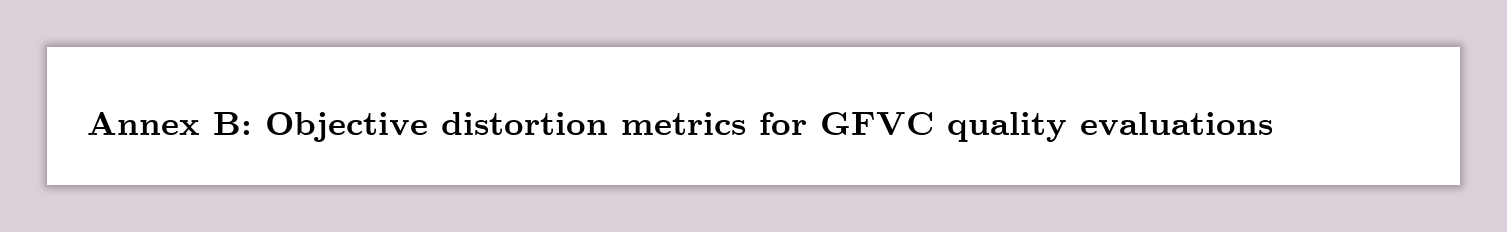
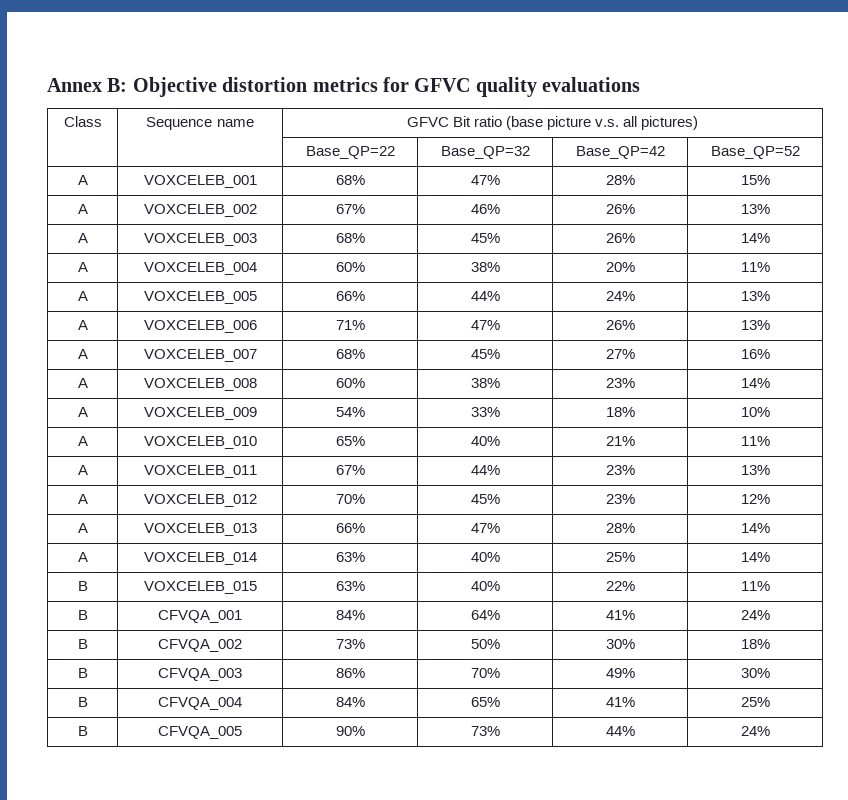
+ Class | Sequence name | GFVC Bit ratio (base picture v.s. all pictures)
+ | | Base_QP=22 | Base_QP=32 | Base_QP=42 | Base_QP=52
+ A | VOXCELEB_001 | 68% | 47% | 28% | 15%
+ A | VOXCELEB_002 | 67% | 46% | 26% | 13%
+ A | VOXCELEB_003 | 68% | 45% | 26% | 14%
+ A | VOXCELEB_004 | 60% | 38% | 20% | 11%
+ A | VOXCELEB_005 | 66% | 44% | 24% | 13%
+ A | VOXCELEB_006 | 71% | 47% | 26% | 13%
+ A | VOXCELEB_007 | 68% | 45% | 27% | 16%
+ A | VOXCELEB_008 | 60% | 38% | 23% | 14%
+ A | VOXCELEB_009 | 54% | 33% | 18% | 10%
+ A | VOXCELEB_010 | 65% | 40% | 21% | 11%
+ A | VOXCELEB_011 | 67% | 44% | 23% | 13%
+ A | VOXCELEB_012 | 70% | 45% | 23% | 12%
+ A | VOXCELEB_013 | 66% | 47% | 28% | 14%
+ A | VOXCELEB_014 | 63% | 40% | 25% | 14%
+ B | VOXCELEB_015 | 63% | 40% | 22% | 11%
+ B | CFVQA_001 | 84% | 64% | 41% | 24%
+ B | CFVQA_002 | 73% | 50% | 30% | 18%
+ B | CFVQA_003 | 86% | 70% | 49% | 30%
+ B | CFVQA_004 | 84% | 65% | 41% | 25%
+ B | CFVQA_005 | 90% | 73% | 44% | 24%

